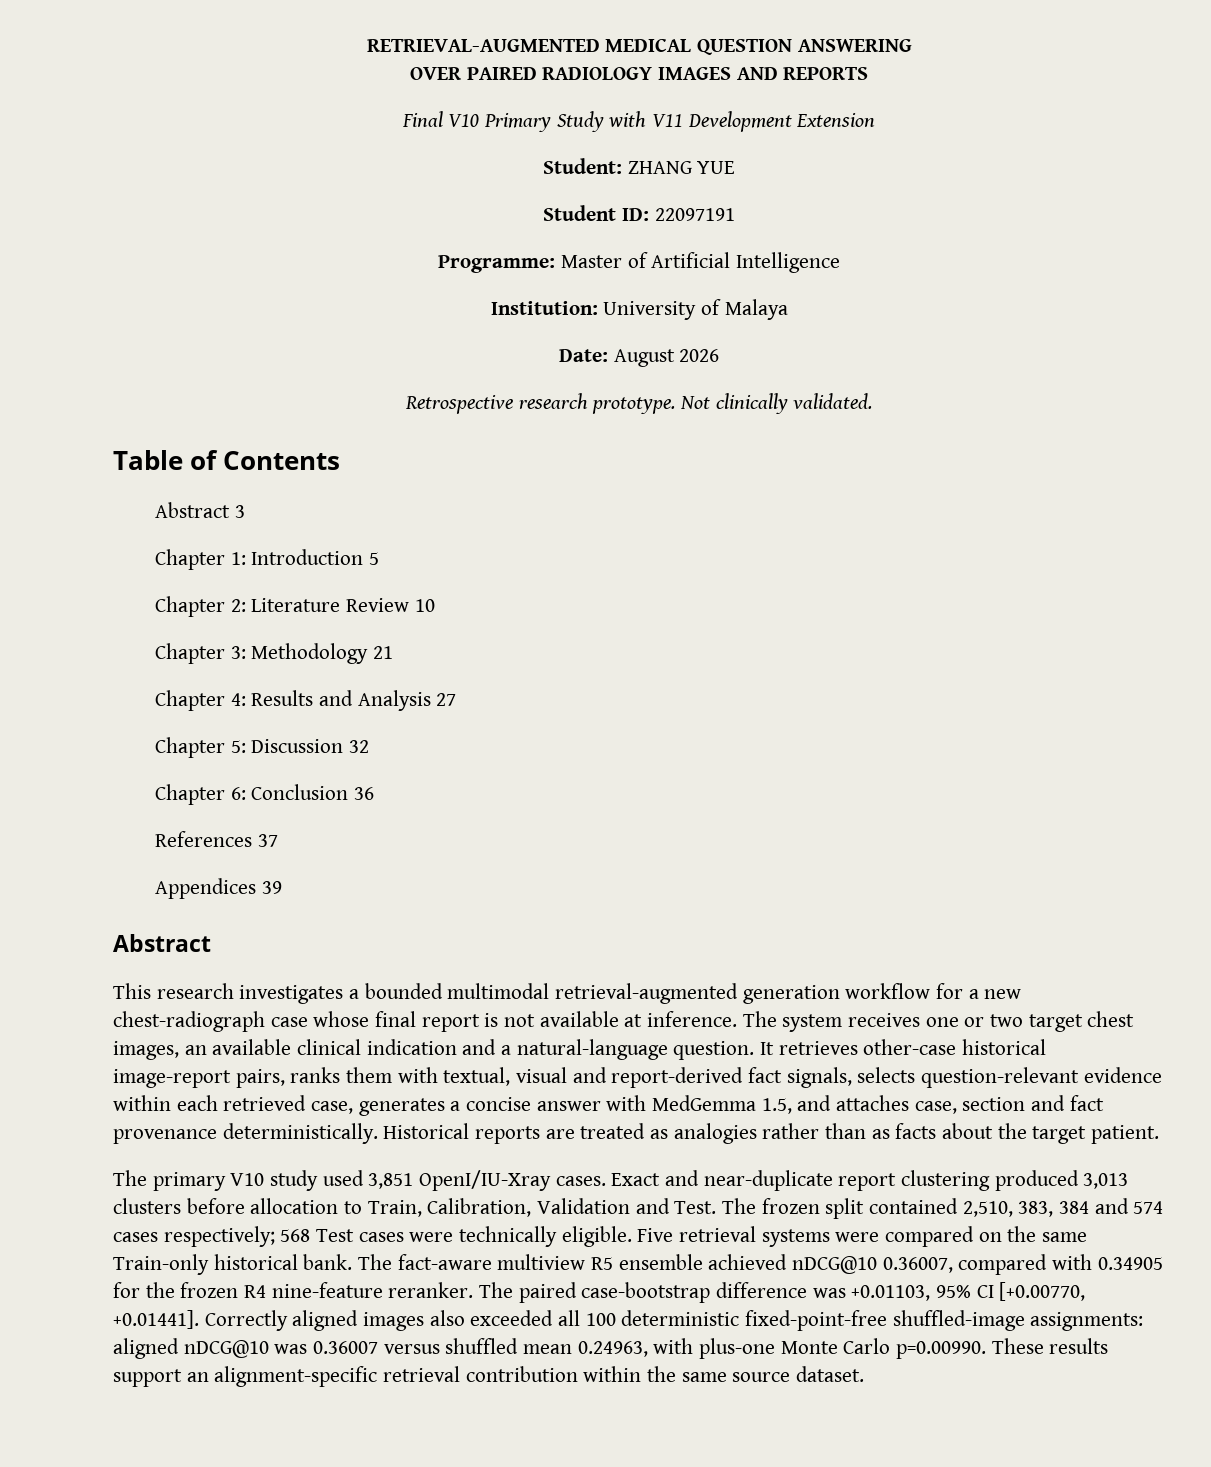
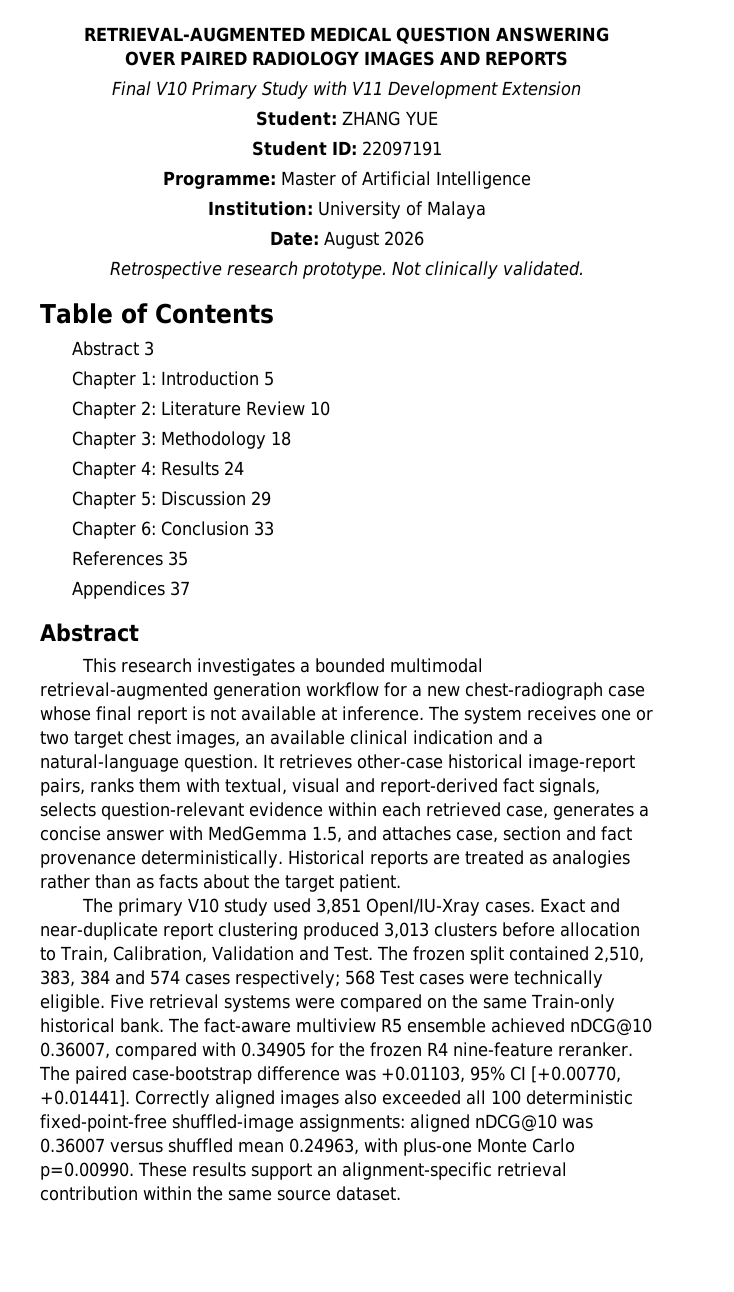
- Chapter 3: Methodology 21
+ Chapter 3: Methodology 18
- Chapter 4: Results and Analysis 27
+ Chapter 4: Results 24
- Chapter 5: Discussion 32
+ Chapter 5: Discussion 29
- Chapter 6: Conclusion 36
+ Chapter 6: Conclusion 33
- References 37
+ References 35
- Appendices 39
+ Appendices 37

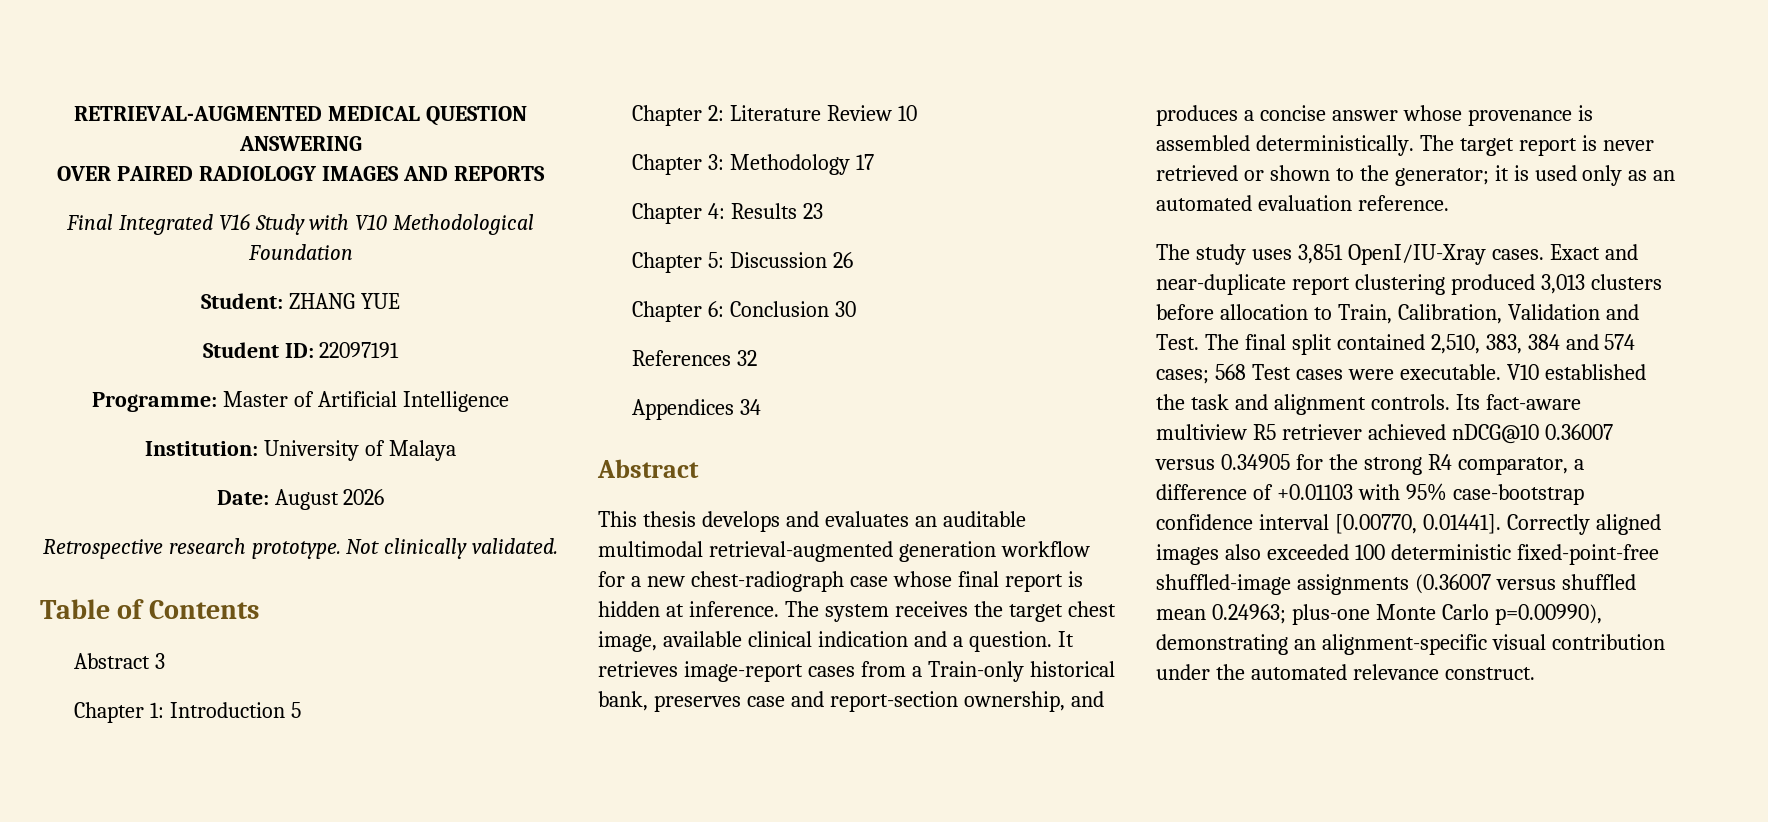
- Final V10 Primary Study with V11 Development Extension
+ Final Integrated V16 Study with V10 Methodological Foundation
- Chapter 3: Methodology 18
+ Chapter 3: Methodology 17
- Chapter 4: Results 24
+ Chapter 4: Results 23
- Chapter 5: Discussion 29
+ Chapter 5: Discussion 26
- Chapter 6: Conclusion 33
+ Chapter 6: Conclusion 30
- References 35
+ References 32
- Appendices 37
+ Appendices 34
- This research investigates a bounded multimodal retrieval-augmented generation workflow for a new chest-radiograph case whose final report is not available at inference.
+ This thesis develops and evaluates an auditable multimodal retrieval-augmented generation workflow for a new chest-radiograph case whose final report is hidden at inference.
- The system receives one or two target chest images, an available clinical indication and a natural-language question.
+ The system receives the target chest image, available clinical indication and a question.
- It retrieves other-case historical image-report pairs, ranks them with textual, visual and report-derived fact signals, selects question-relevant evidence within each retrieved case, generates a concise answer with MedGemma 1.5, and attaches case, section and fact provenance deterministically. Historical reports are treated as analogies rather than as facts about the target patient.
- The primary V10 study used 3,851 OpenI/IU-Xray cases.
+ It retrieves image-report cases from a Train-only historical bank, preserves case and report-section ownership, and produces a concise answer whose provenance is assembled deterministically. The target report is never retrieved or shown to the generator; it is used only as an automated evaluation reference.
+ The study uses 3,851 OpenI/IU-Xray cases.
- The frozen split contained 2,510, 383, 384 and 574 cases respectively; 568 Test cases were technically eligible. Five retrieval systems were compared on the same Train-only historical bank. The fact-aware multiview R5 ensemble achieved nDCG@10 0.36007, compared with 0.34905 for the frozen R4 nine-feature reranker. The paired case-bootstrap difference was +0.01103, 95% CI [+0.00770, +0.01441]. Correctly aligned images also exceeded all 100 deterministic fixed-point-free shuffled-image assignments: aligned nDCG@10 was 0.36007 versus shuffled mean 0.24963, with plus-one Monte Carlo p=0.00990. These results support an alignment-specific retrieval contribution within the same source dataset.
+ The final split contained 2,510, 383, 384 and 574 cases; 568 Test cases were executable. V10 established the task and alignment controls. Its fact-aware multiview R5 retriever achieved nDCG@10 0.36007 versus 0.34905 for the strong R4 comparator, a difference of +0.01103 with 95% case-bootstrap confidence interval [0.00770, 0.01441]. Correctly aligned images also exceeded 100 deterministic fixed-point-free shuffled-image assignments (0.36007 versus shuffled mean 0.24963; plus-one Monte Carlo p=0.00990), demonstrating an alignment-specific visual contribution under the automated relevance construct.

